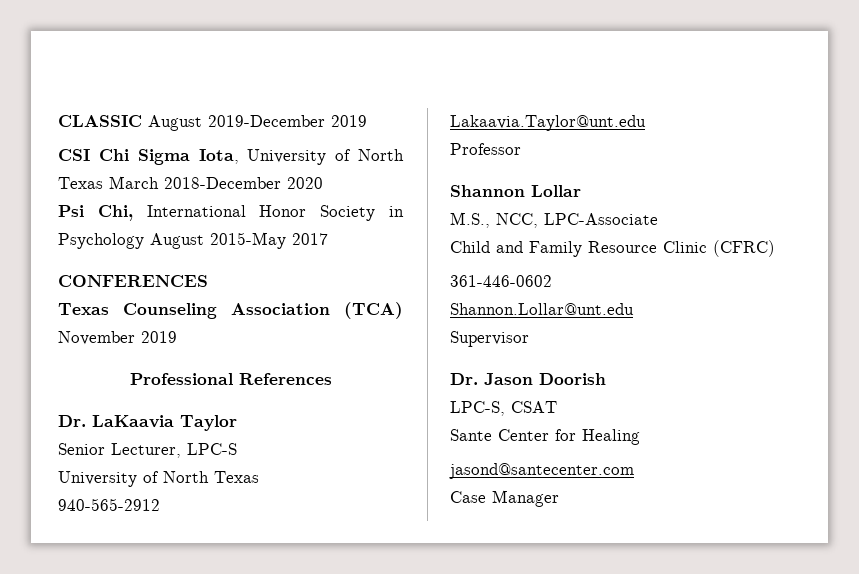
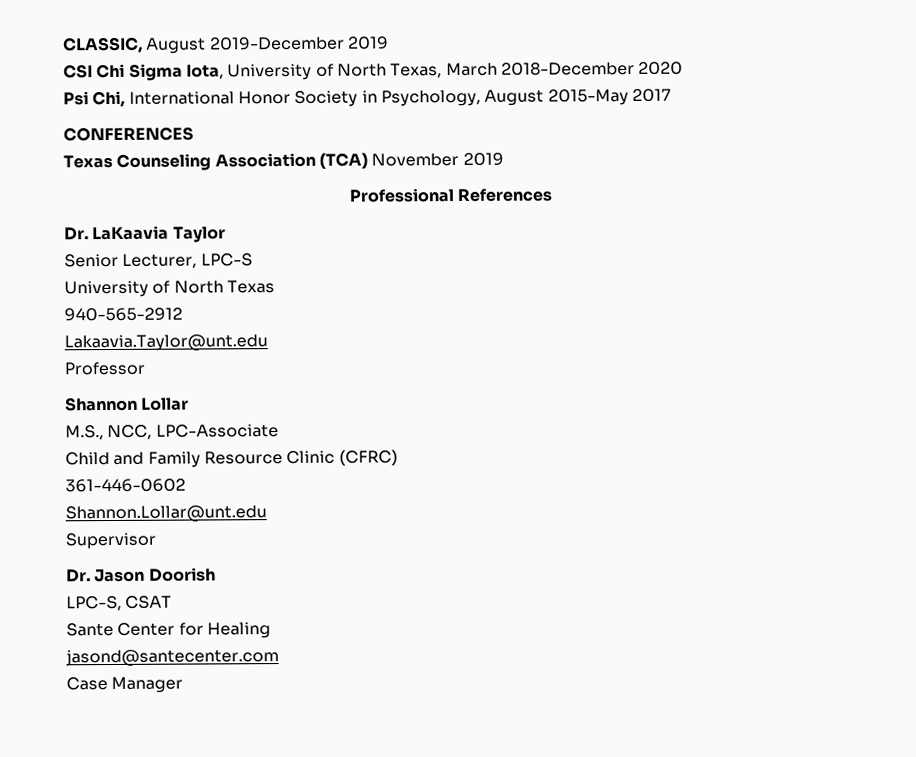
- CLASSIC August 2019-December 2019
+ CLASSIC, August 2019-December 2019
- CSI Chi Sigma Iota, University of North Texas March 2018-December 2020
+ CSI Chi Sigma Iota, University of North Texas, March 2018-December 2020
- Psi Chi, International Honor Society in Psychology August 2015-May 2017
+ Psi Chi, International Honor Society in Psychology, August 2015-May 2017

